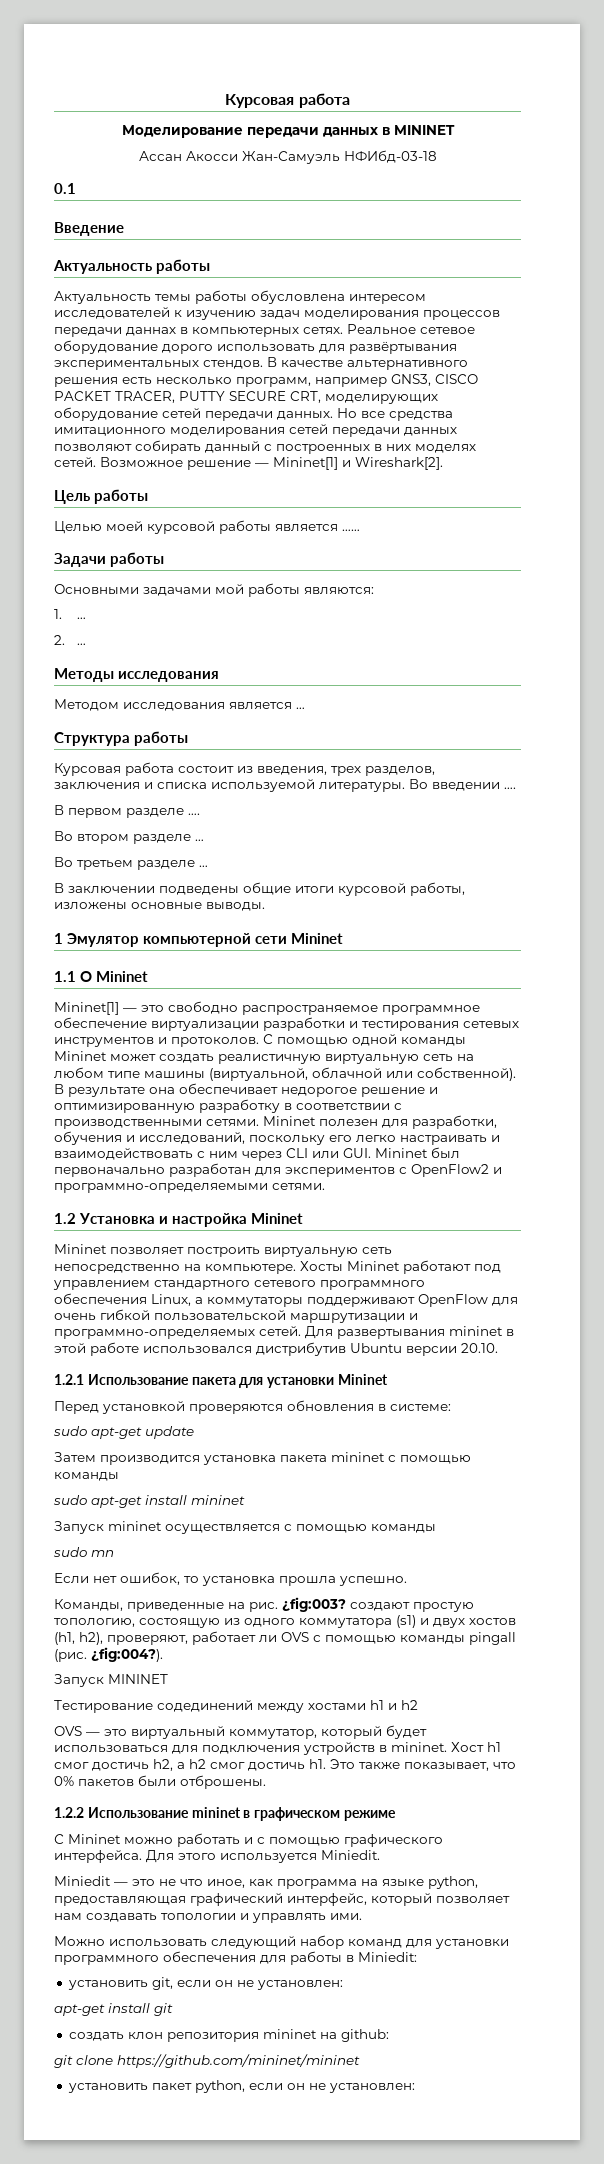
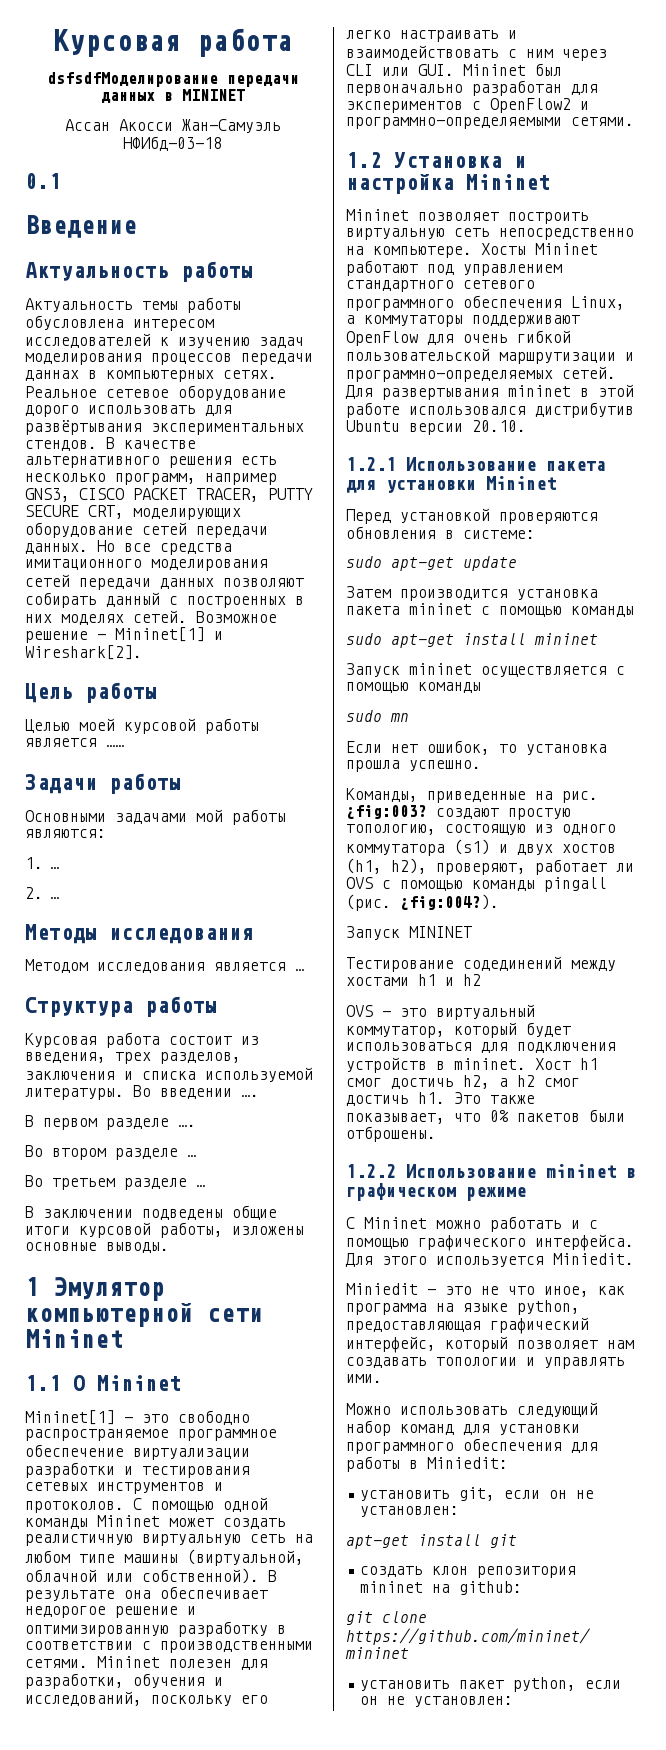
- Моделирование передачи данных в MININET
+ dsfsdfМоделирование передачи данных в MININET

